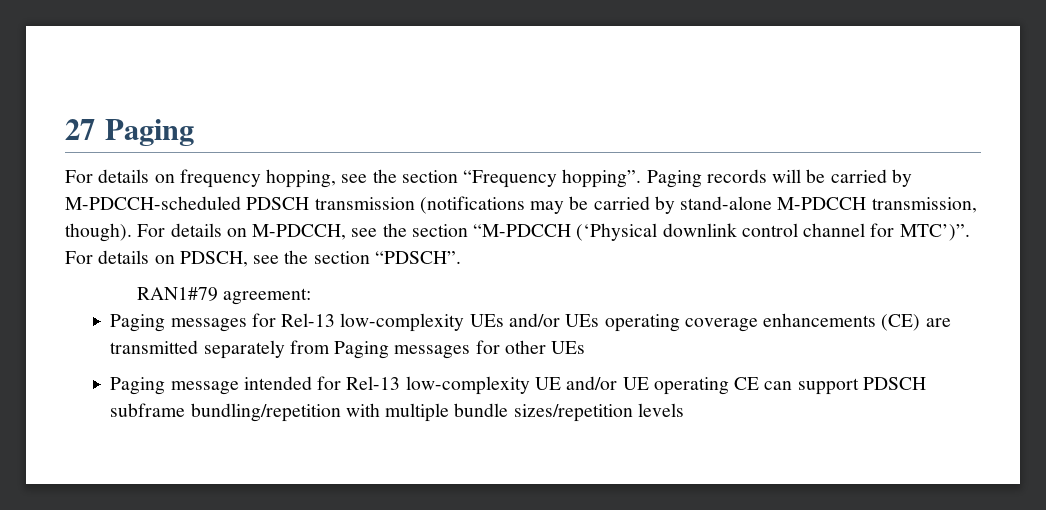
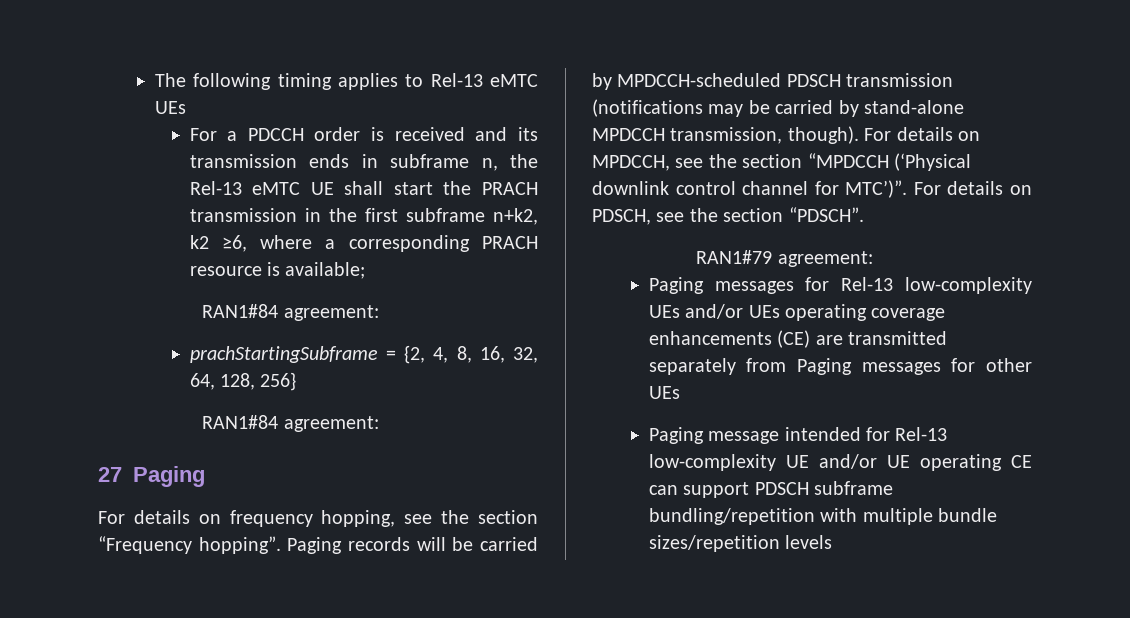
+ The following timing applies to Rel-13 eMTC UEs
+ For a PDCCH order is received and its transmission ends in subframe n, the Rel-13 eMTC UE shall start the PRACH transmission in the first subframe n+k2, k2 ≥6, where a corresponding PRACH resource is available;
+ RAN1#84 agreement:
+ prachStartingSubframe = {2, 4, 8, 16, 32, 64, 128, 256}
+ RAN1#84 agreement:
- Paging records will be carried by M-PDCCH-scheduled PDSCH transmission (notifications may be carried by stand-alone M-PDCCH transmission, though).
+ Paging records will be carried by MPDCCH-scheduled PDSCH transmission (notifications may be carried by stand-alone MPDCCH transmission, though).
- For details on M-PDCCH, see the section “M-PDCCH (‘Physical downlink control channel for MTC’)”.
+ For details on MPDCCH, see the section “MPDCCH (‘Physical downlink control channel for MTC’)”.

